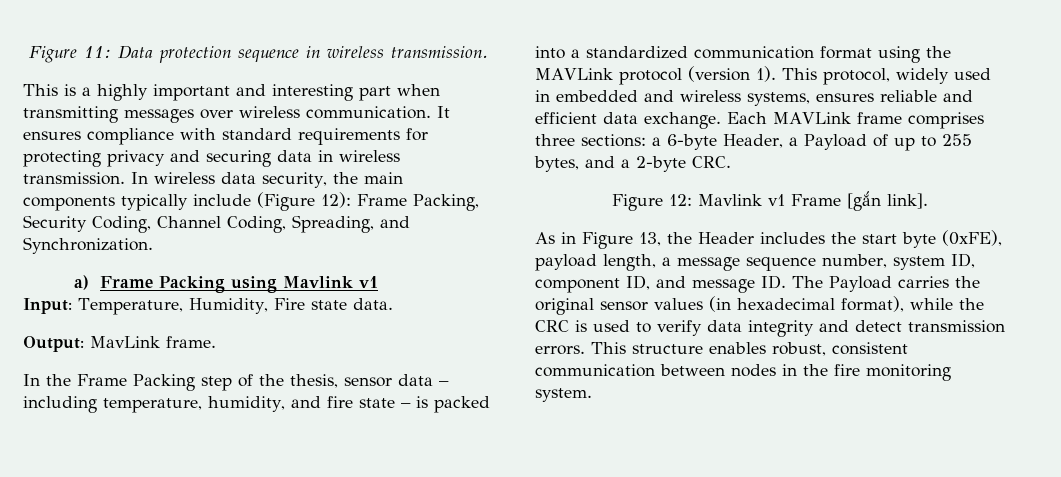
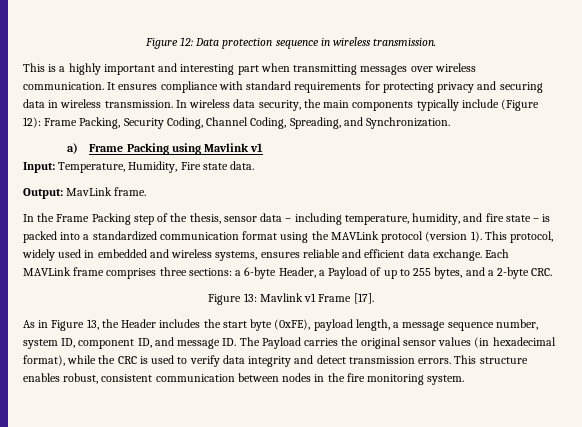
- Figure 11: Data protection sequence in wireless transmission.
+ Figure 12: Data protection sequence in wireless transmission.
- Figure 12: Mavlink v1 Frame [gắn link].
+ Figure 13: Mavlink v1 Frame [17].

